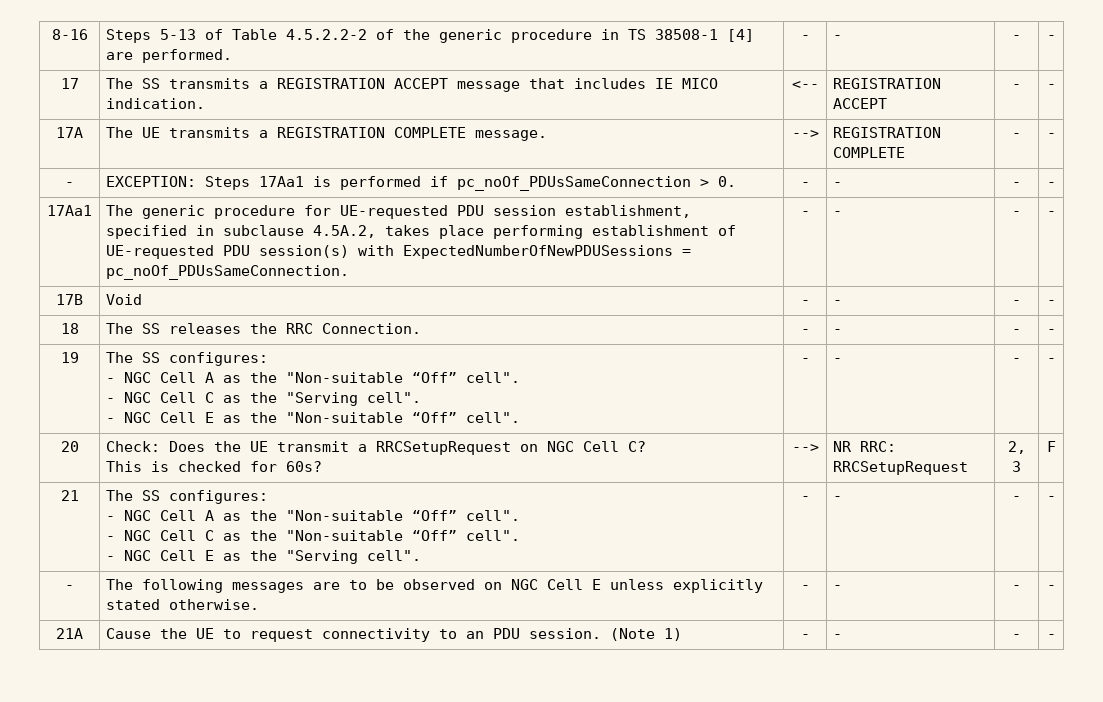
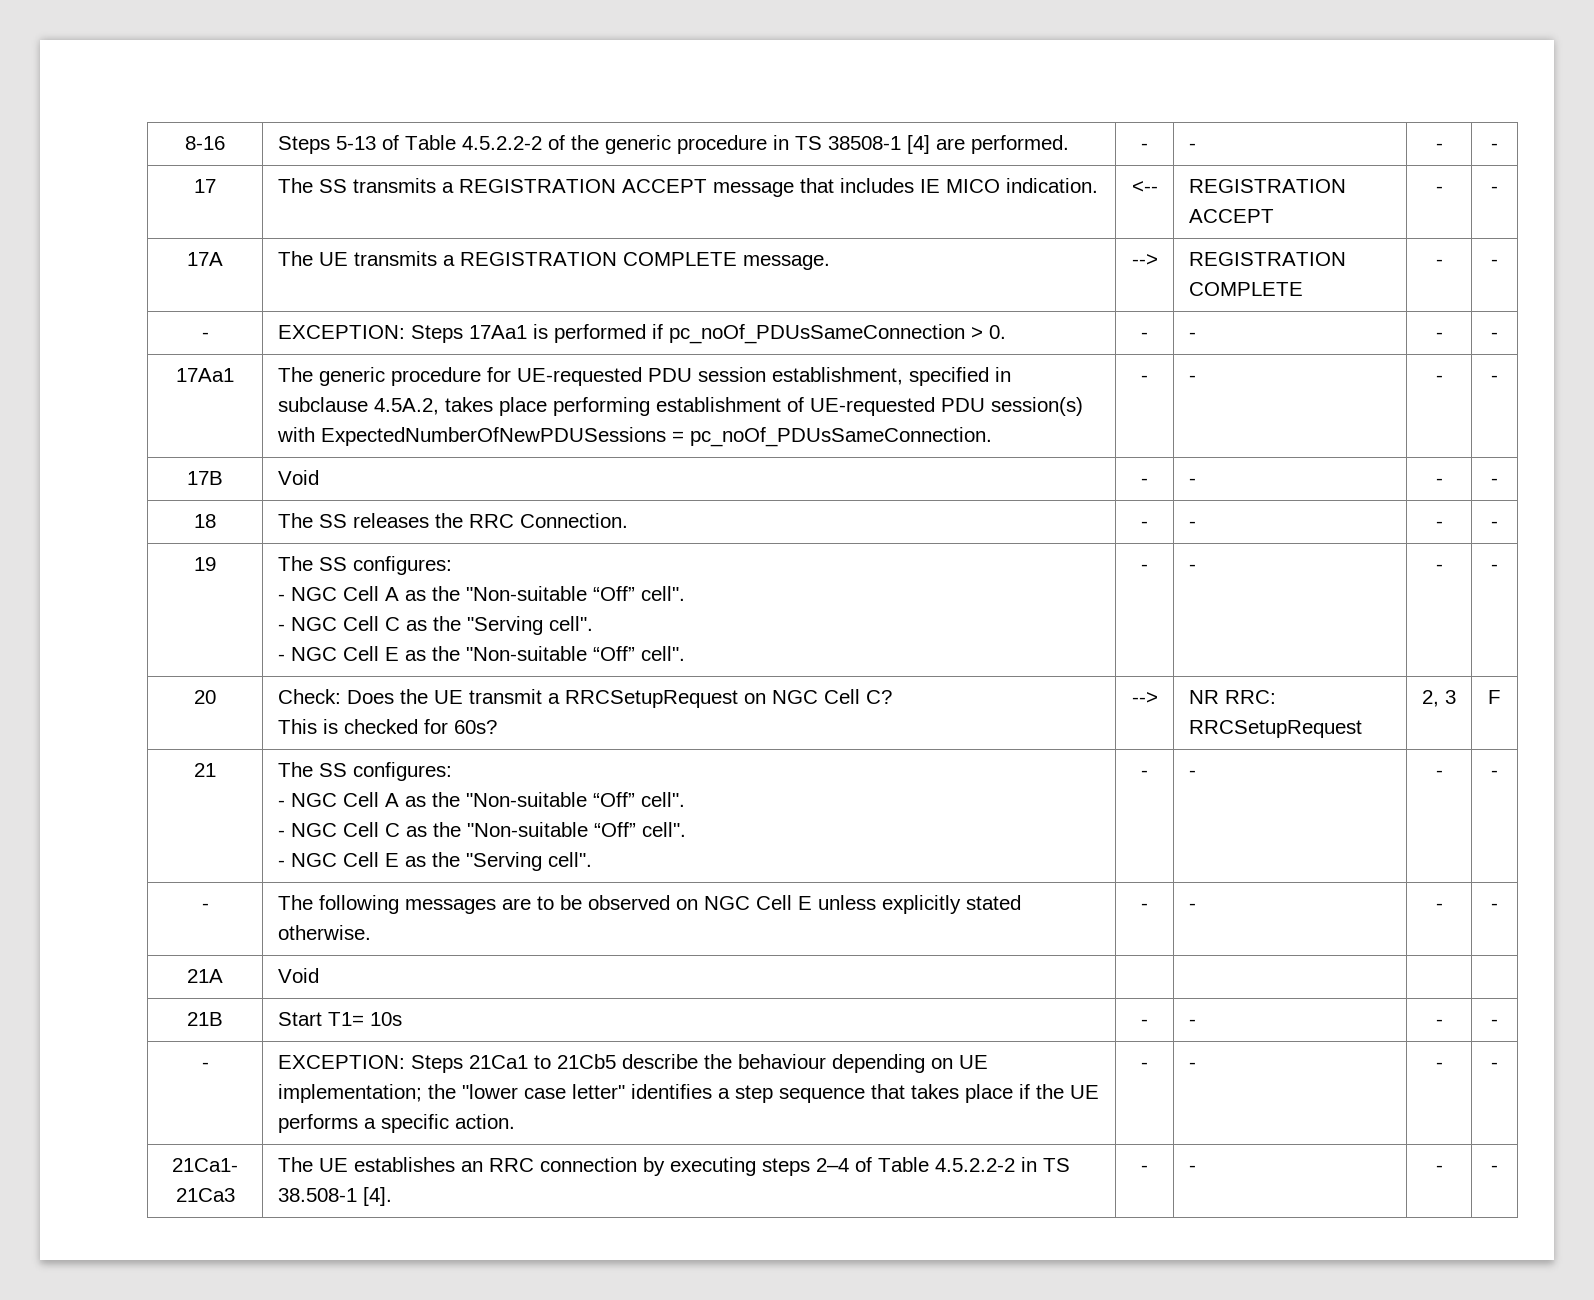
- 21A | Cause the UE to request connectivity to an PDU session. (Note 1) | - | - | - | -
+ 21A | Void | | | |
+ 21B | Start T1= 10s | - | - | - | -
+ - | EXCEPTION: Steps 21Ca1 to 21Cb5 describe the behaviour depending on UE implementation; the "lower case letter" identifies a step sequence that takes place if the UE performs a specific action. | - | - | - | -
+ 21Ca1- 21Ca3 | The UE establishes an RRC connection by executing steps 2–4 of Table 4.5.2.2-2 in TS 38.508-1 [4]. | - | - | - | -

